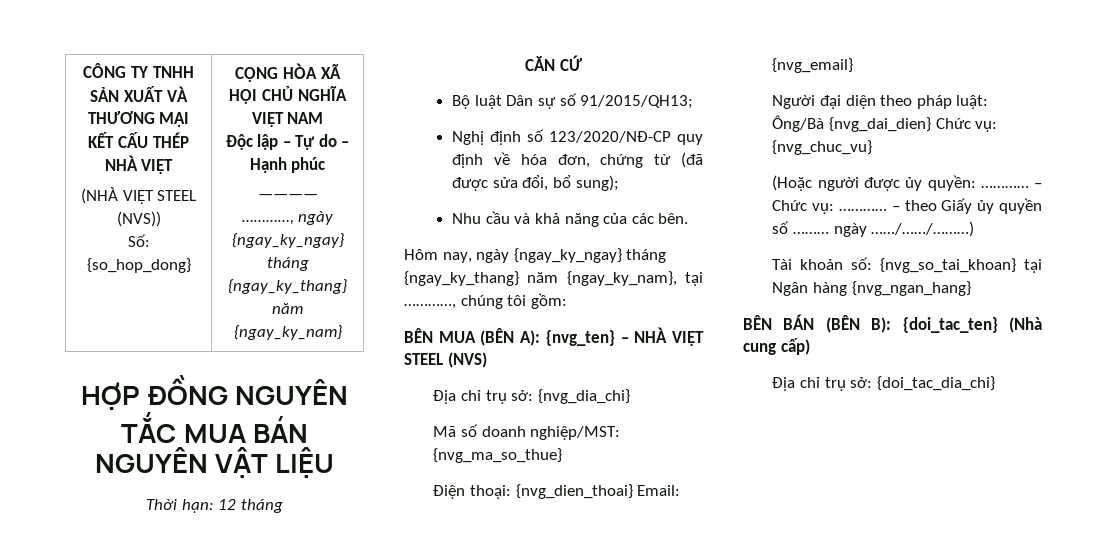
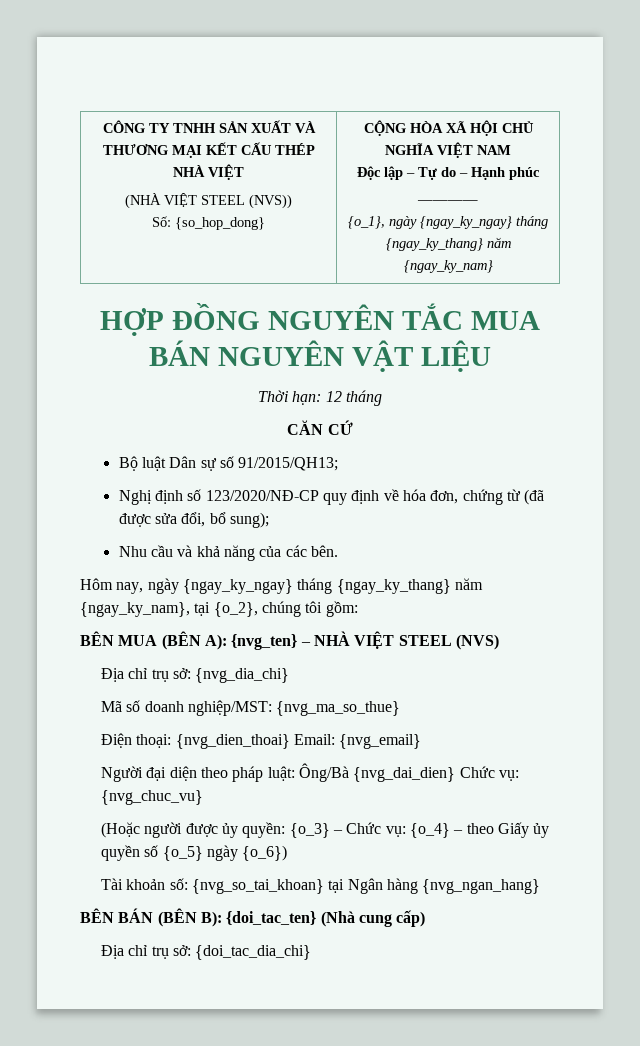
- …………, ngày {ngay_ky_ngay} tháng {ngay_ky_thang} năm {ngay_ky_nam}
+ {o_1}, ngày {ngay_ky_ngay} tháng {ngay_ky_thang} năm {ngay_ky_nam}
- Hôm nay, ngày {ngay_ky_ngay} tháng {ngay_ky_thang} năm {ngay_ky_nam}, tại …………, chúng tôi gồm:
+ Hôm nay, ngày {ngay_ky_ngay} tháng {ngay_ky_thang} năm {ngay_ky_nam}, tại {o_2}, chúng tôi gồm:
- (Hoặc người được ủy quyền: ………… – Chức vụ: ………… – theo Giấy ủy quyền số ……… ngày ……/……/………)
+ (Hoặc người được ủy quyền: {o_3} – Chức vụ: {o_4} – theo Giấy ủy quyền số {o_5} ngày {o_6})

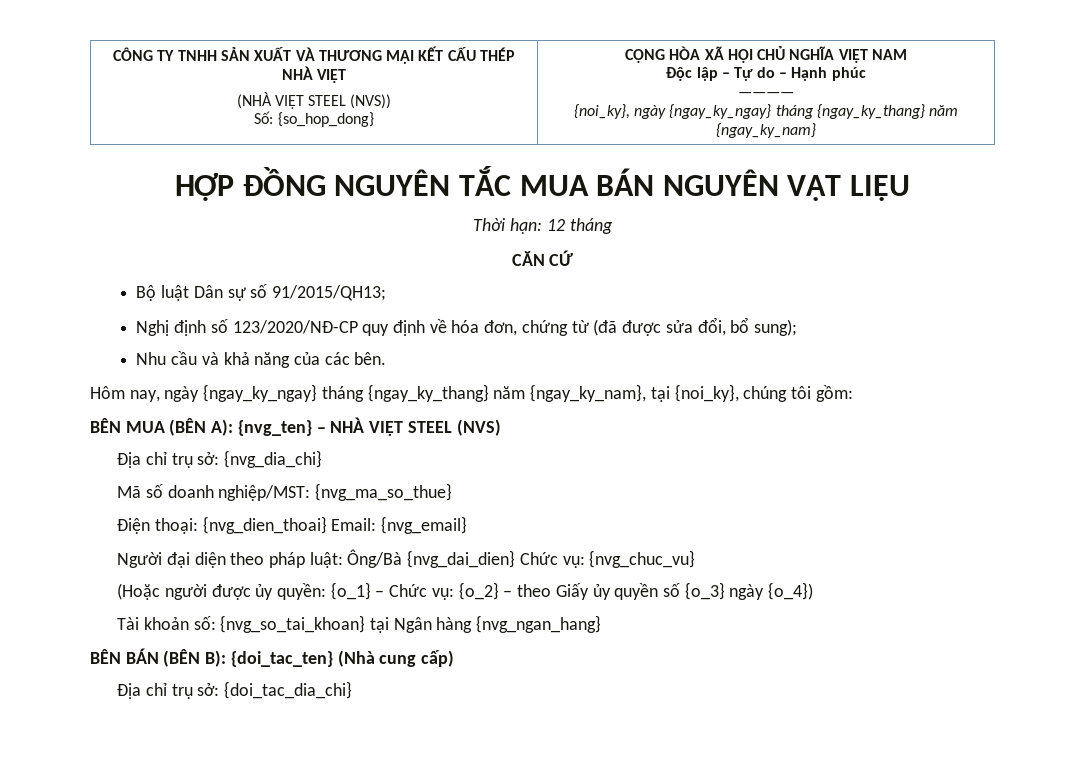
- {o_1}, ngày {ngay_ky_ngay} tháng {ngay_ky_thang} năm {ngay_ky_nam}
+ {noi_ky}, ngày {ngay_ky_ngay} tháng {ngay_ky_thang} năm {ngay_ky_nam}
- Hôm nay, ngày {ngay_ky_ngay} tháng {ngay_ky_thang} năm {ngay_ky_nam}, tại {o_2}, chúng tôi gồm:
+ Hôm nay, ngày {ngay_ky_ngay} tháng {ngay_ky_thang} năm {ngay_ky_nam}, tại {noi_ky}, chúng tôi gồm:
- (Hoặc người được ủy quyền: {o_3} – Chức vụ: {o_4} – theo Giấy ủy quyền số {o_5} ngày {o_6})
+ (Hoặc người được ủy quyền: {o_1} – Chức vụ: {o_2} – theo Giấy ủy quyền số {o_3} ngày {o_4})

